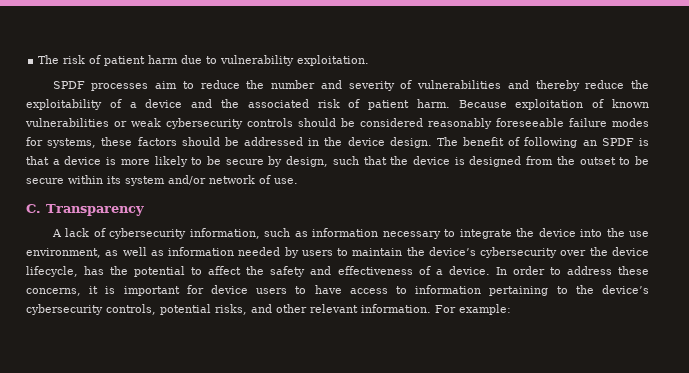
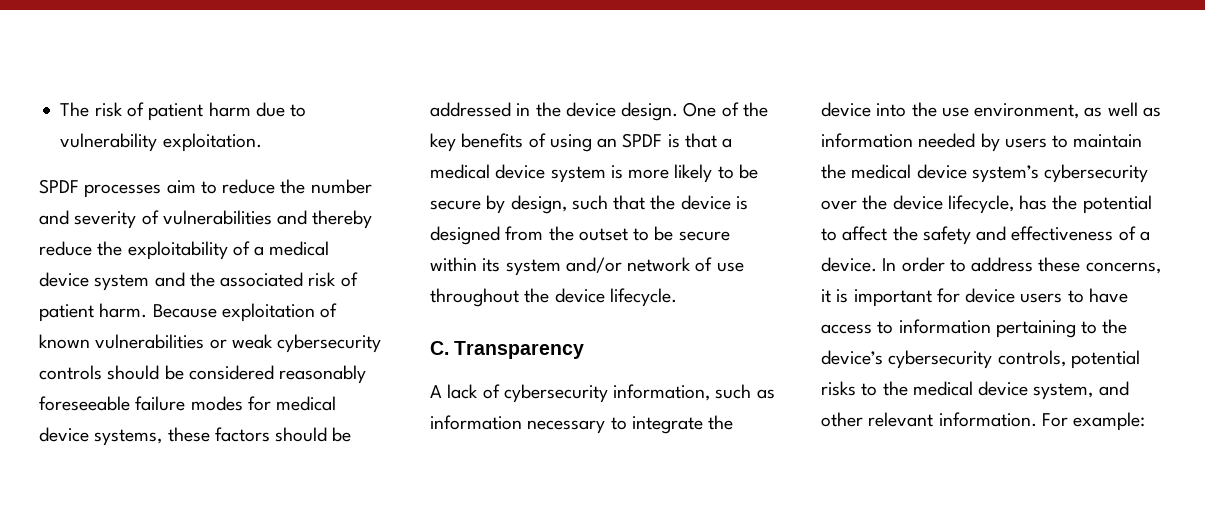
- SPDF processes aim to reduce the number and severity of vulnerabilities and thereby reduce the exploitability of a device and the associated risk of patient harm.
+ SPDF processes aim to reduce the number and severity of vulnerabilities and thereby reduce the exploitability of a medical device system and the associated risk of patient harm.
- Because exploitation of known vulnerabilities or weak cybersecurity controls should be considered reasonably foreseeable failure modes for systems, these factors should be addressed in the device design.
+ Because exploitation of known vulnerabilities or weak cybersecurity controls should be considered reasonably foreseeable failure modes for medical device systems, these factors should be addressed in the device design.
- The benefit of following an SPDF is that a device is more likely to be secure by design, such that the device is designed from the outset to be secure within its system and/or network of use.
+ One of the key benefits of using an SPDF is that a medical device system is more likely to be secure by design, such that the device is designed from the outset to be secure within its system and/or network of use throughout the device lifecycle.
- A lack of cybersecurity information, such as information necessary to integrate the device into the use environment, as well as information needed by users to maintain the device’s cybersecurity over the device lifecycle, has the potential to affect the safety and effectiveness of a device.
+ A lack of cybersecurity information, such as information necessary to integrate the device into the use environment, as well as information needed by users to maintain the medical device system’s cybersecurity over the device lifecycle, has the potential to affect the safety and effectiveness of a device.
- In order to address these concerns, it is important for device users to have access to information pertaining to the device’s cybersecurity controls, potential risks, and other relevant information.
+ In order to address these concerns, it is important for device users to have access to information pertaining to the device’s cybersecurity controls, potential risks to the medical device system, and other relevant information.

